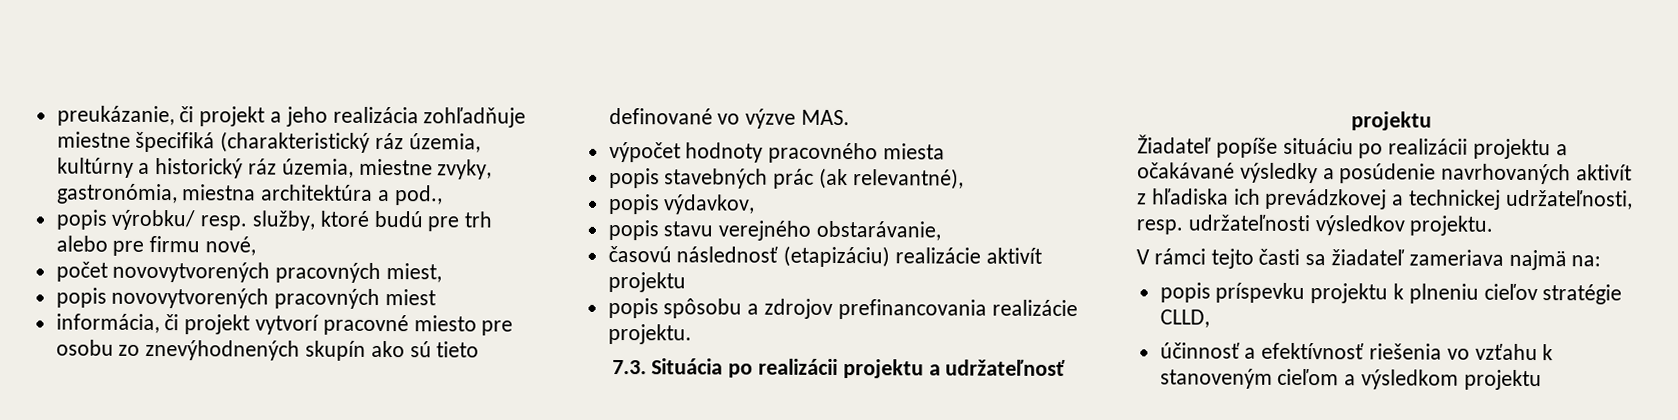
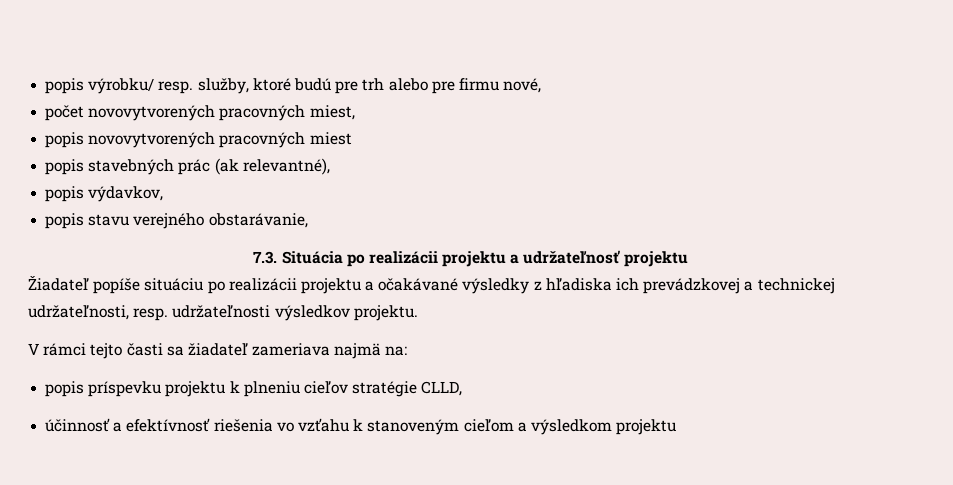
- preukázanie, či projekt a jeho realizácia zohľadňuje miestne špecifiká (charakteristický ráz územia, kultúrny a historický ráz územia, miestne zvyky, gastronómia, miestna architektúra a pod.,
- informácia, či projekt vytvorí pracovné miesto pre osobu zo znevýhodnených skupín ako sú tieto definované vo výzve MAS.
- výpočet hodnoty pracovného miesta
- časovú následnosť (etapizáciu) realizácie aktivít projektu
- popis spôsobu a zdrojov prefinancovania realizácie projektu.
- Žiadateľ popíše situáciu po realizácii projektu a očakávané výsledky a posúdenie navrhovaných aktivít z hľadiska ich prevádzkovej a technickej udržateľnosti, resp. udržateľnosti výsledkov projektu.
+ Žiadateľ popíše situáciu po realizácii projektu a očakávané výsledky z hľadiska ich prevádzkovej a technickej udržateľnosti, resp. udržateľnosti výsledkov projektu.

